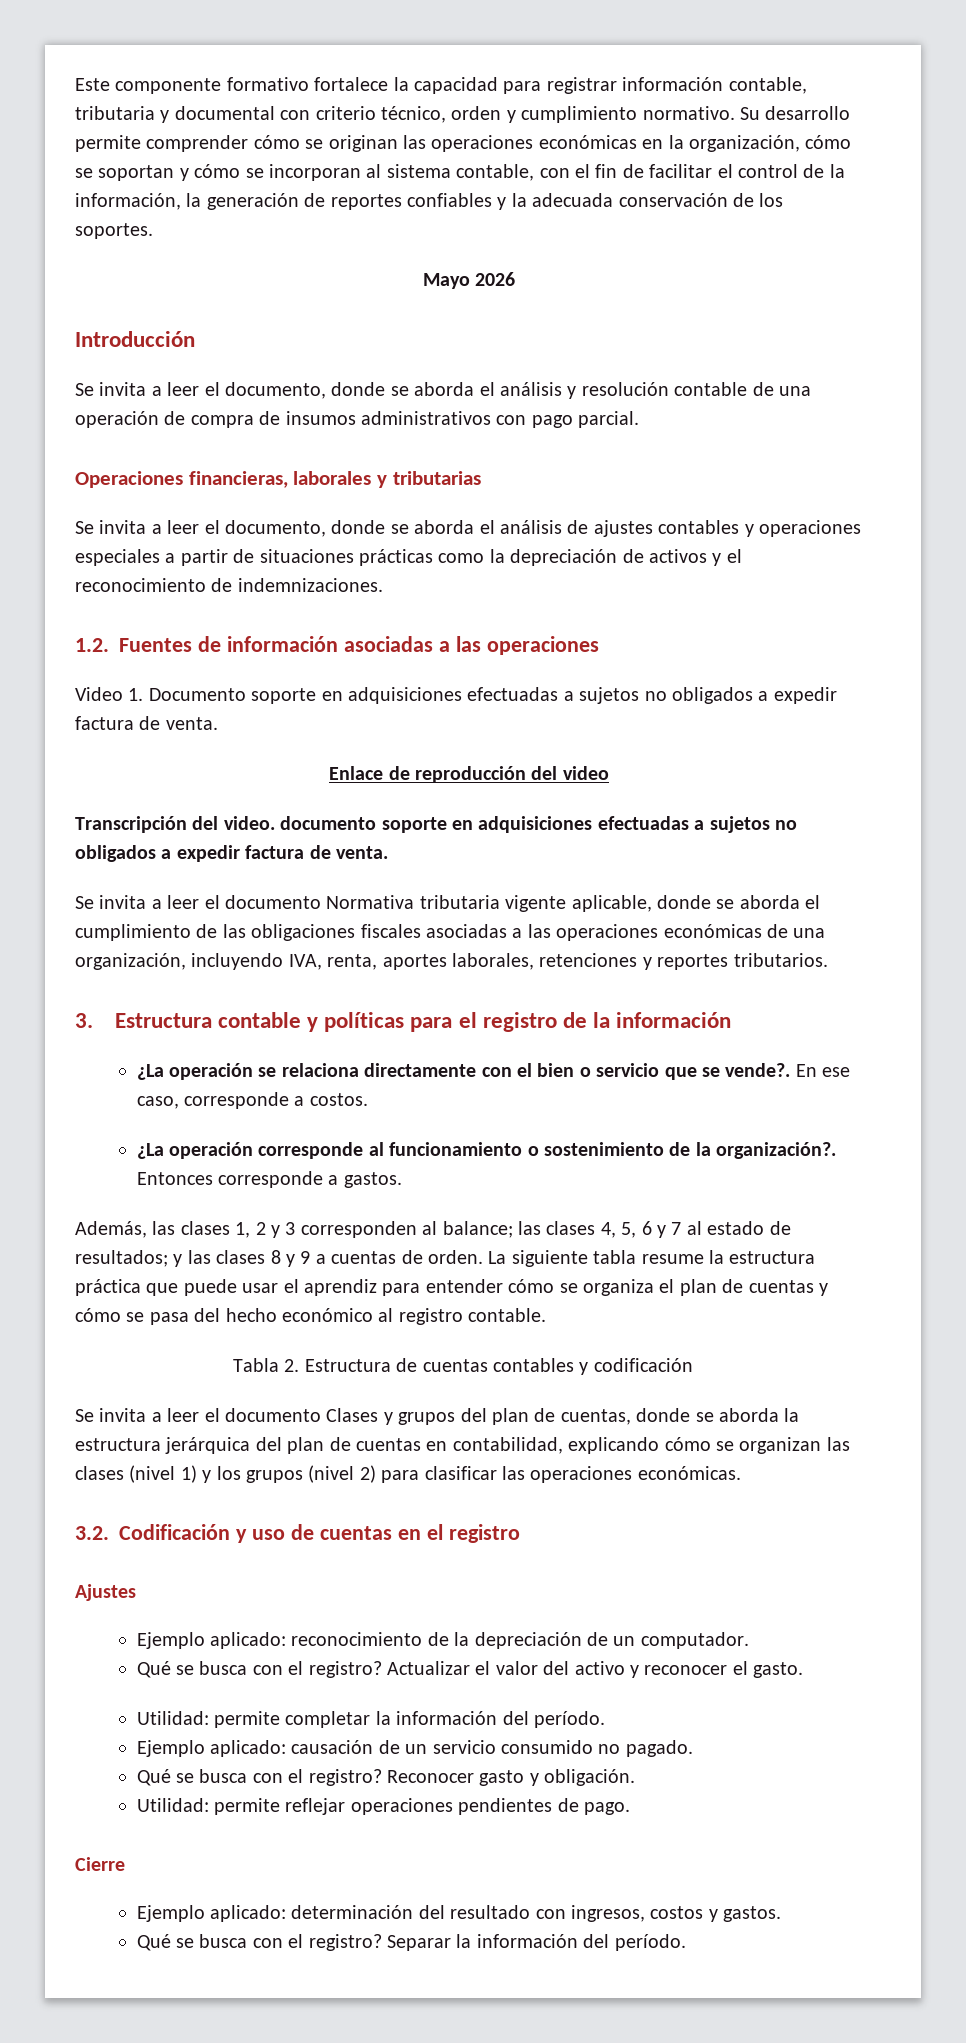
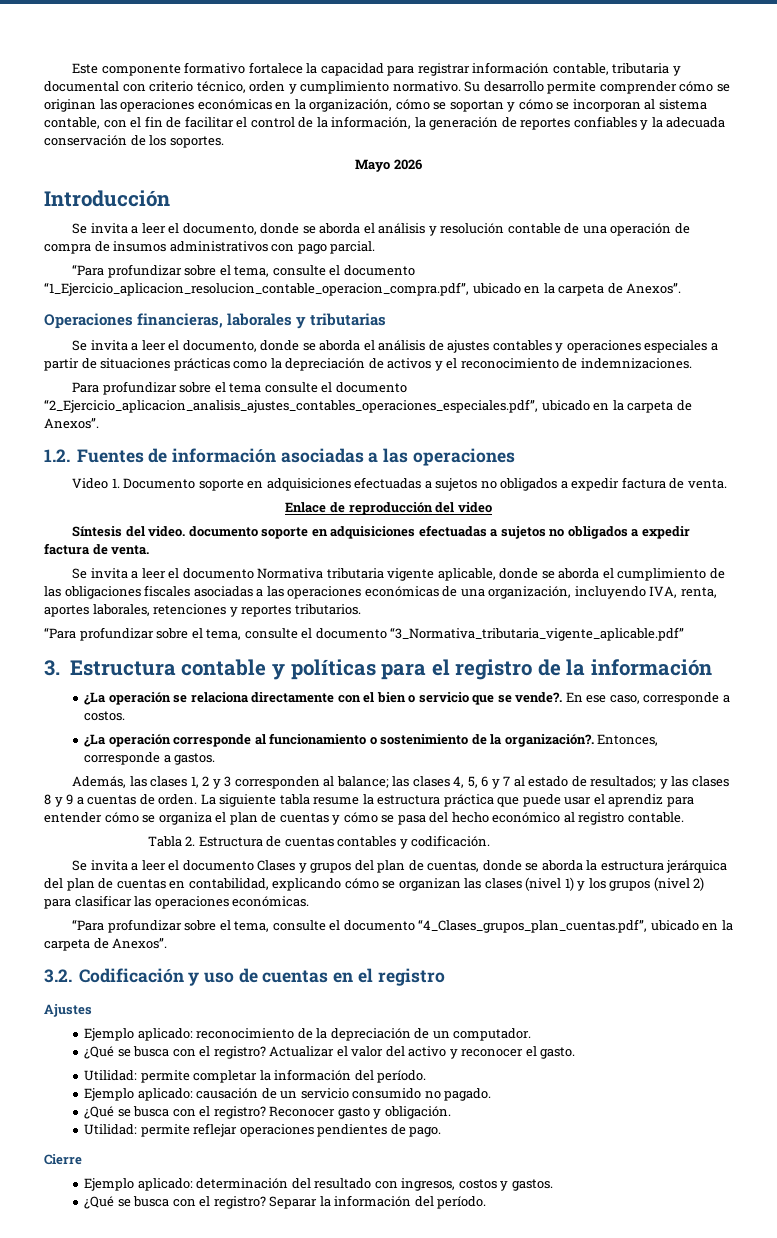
+ “Para profundizar sobre el tema, consulte el documento “1_Ejercicio_aplicacion_resolucion_contable_operacion_compra.pdf”, ubicado en la carpeta de Anexos”.
+ Para profundizar sobre el tema consulte el documento “2_Ejercicio_aplicacion_analisis_ajustes_contables_operaciones_especiales.pdf”, ubicado en la carpeta de Anexos”.
- Transcripción del video. documento soporte en adquisiciones efectuadas a sujetos no obligados a expedir factura de venta.
+ Síntesis del video. documento soporte en adquisiciones efectuadas a sujetos no obligados a expedir factura de venta.
+ “Para profundizar sobre el tema, consulte el documento “3_Normativa_tributaria_vigente_aplicable.pdf”
- Entonces corresponde a gastos.
+ Entonces, corresponde a gastos.
- Tabla 2. Estructura de cuentas contables y codificación
+ Tabla 2. Estructura de cuentas contables y codificación.
+ “Para profundizar sobre el tema, consulte el documento “4_Clases_grupos_plan_cuentas.pdf”, ubicado en la carpeta de Anexos”.
  Ejemplo aplicado: reconocimiento de la depreciación de un computador.
- Qué se busca con el registro?
+ ¿Qué se busca con el registro?
  Ejemplo aplicado: causación de un servicio consumido no pagado.
- Qué se busca con el registro?
+ ¿Qué se busca con el registro?
  Ejemplo aplicado: determinación del resultado con ingresos, costos y gastos.
- Qué se busca con el registro?
+ ¿Qué se busca con el registro?

